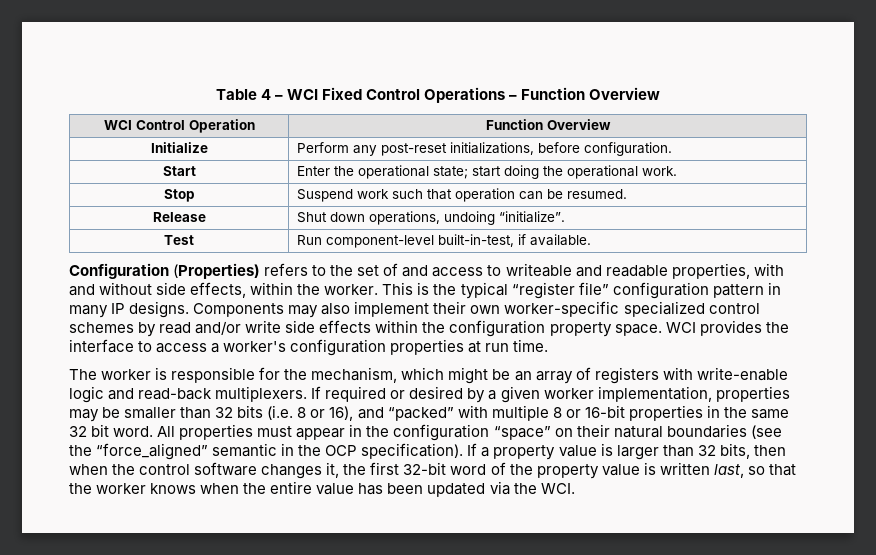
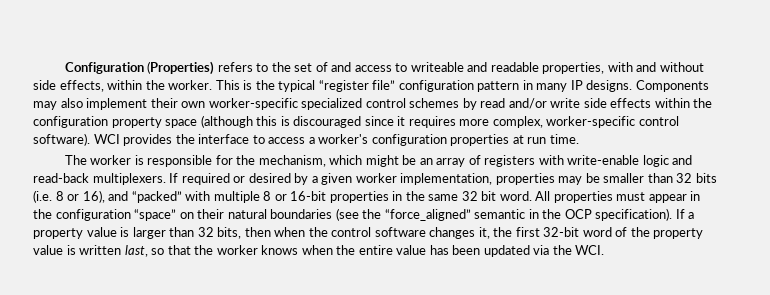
- Table 4 – WCI Fixed Control Operations – Function Overview
- WCI Control Operation | Function Overview
- Initialize | Perform any post-reset initializations, before configuration.
- Start | Enter the operational state; start doing the operational work.
- Stop | Suspend work such that operation can be resumed.
- Release | Shut down operations, undoing “initialize”.
- Test | Run component-level built-in-test, if available.
- Components may also implement their own worker-specific specialized control schemes by read and/or write side effects within the configuration property space.
+ Components may also implement their own worker-specific specialized control schemes by read and/or write side effects within the configuration property space (although this is discouraged since it requires more complex, worker-specific control software).

